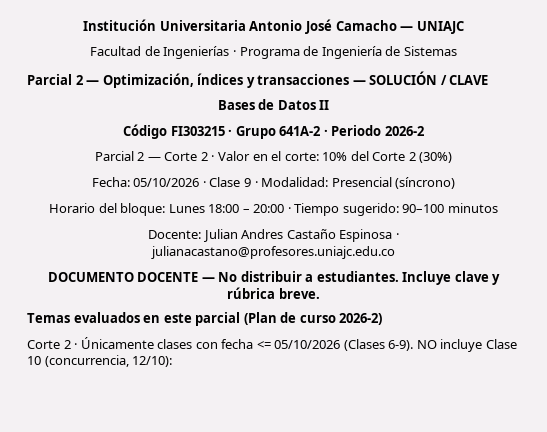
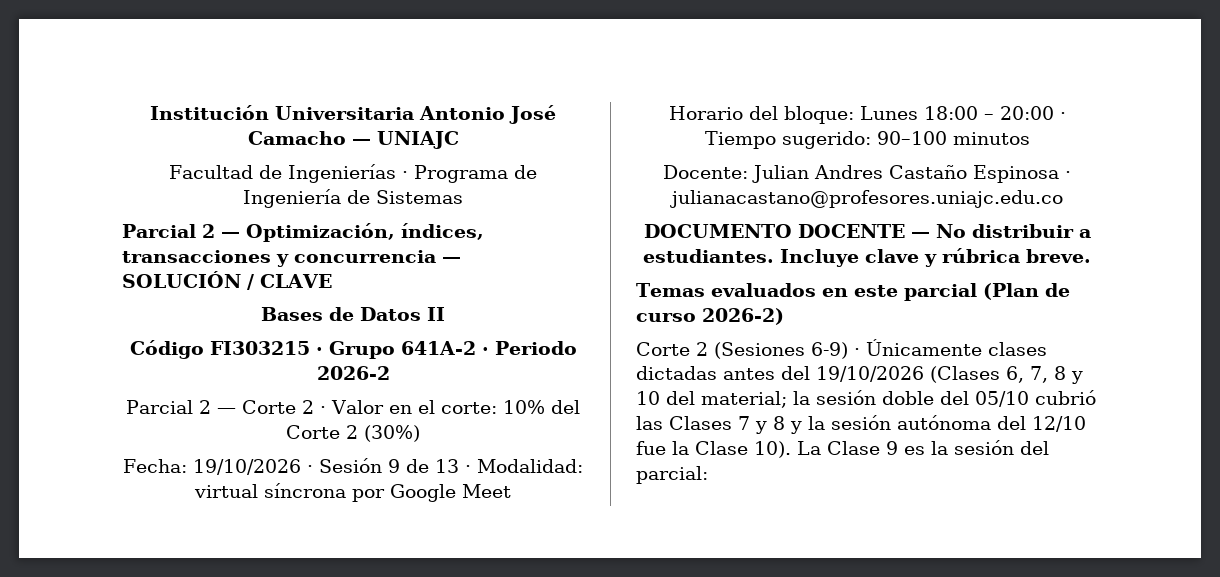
- Parcial 2 — Optimización, índices y transacciones — SOLUCIÓN / CLAVE
+ Parcial 2 — Optimización, índices, transacciones y concurrencia — SOLUCIÓN / CLAVE
- Fecha: 05/10/2026 · Clase 9 · Modalidad: Presencial (síncrono)
+ Fecha: 19/10/2026 · Sesión 9 de 13 · Modalidad: virtual síncrona por Google Meet
- Corte 2 · Únicamente clases con fecha <= 05/10/2026 (Clases 6-9). NO incluye Clase 10 (concurrencia, 12/10):
+ Corte 2 (Sesiones 6-9) · Únicamente clases dictadas antes del 19/10/2026 (Clases 6, 7, 8 y 10 del material; la sesión doble del 05/10 cubrió las Clases 7 y 8 y la sesión autónoma del 12/10 fue la Clase 10). La Clase 9 es la sesión del parcial:

